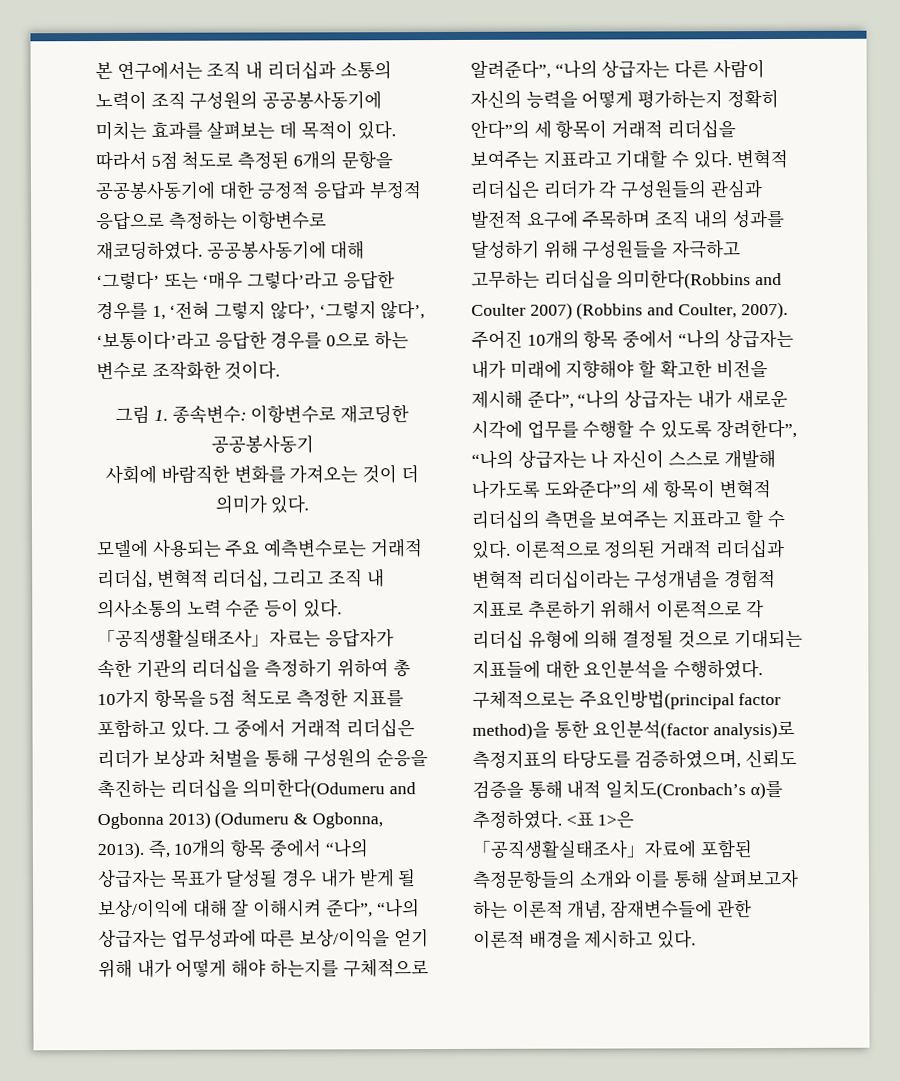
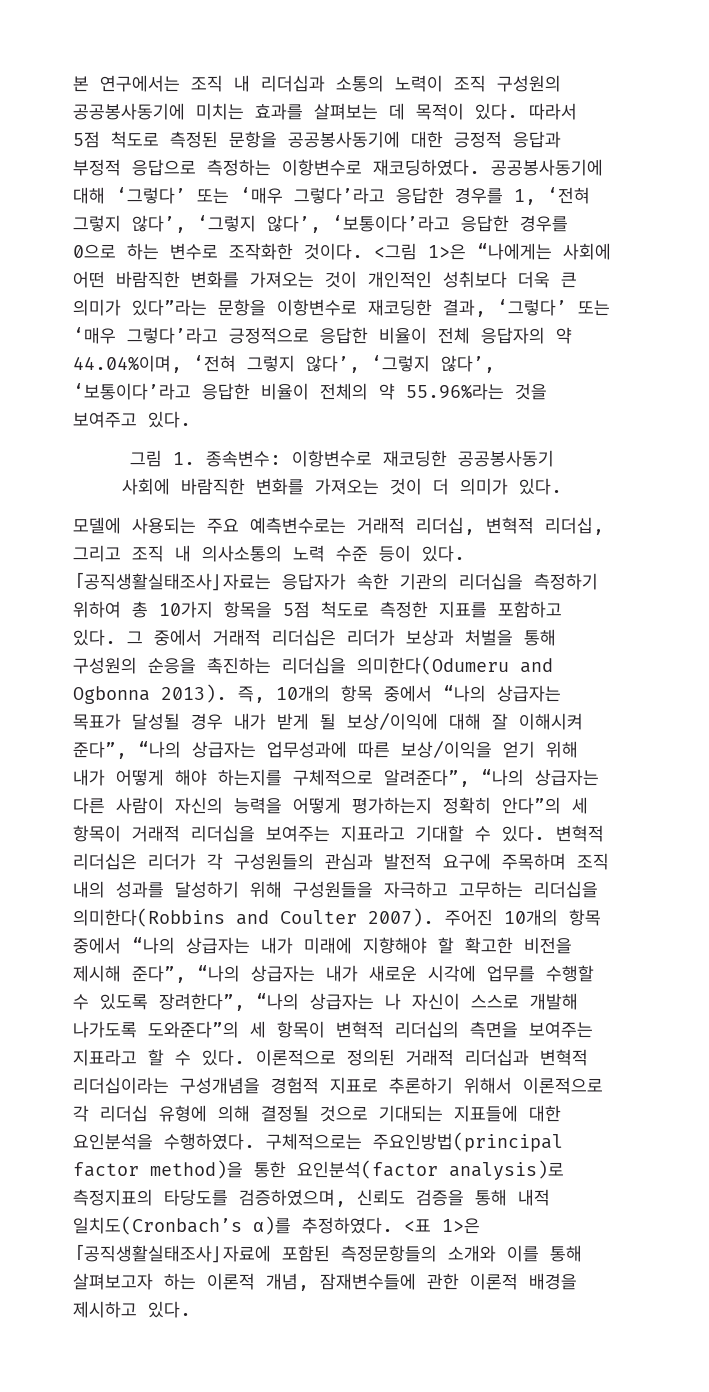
- 따라서 5점 척도로 측정된 6개의 문항을 공공봉사동기에 대한 긍정적 응답과 부정적 응답으로 측정하는 이항변수로 재코딩하였다.
+ 따라서 5점 척도로 측정된 문항을 공공봉사동기에 대한 긍정적 응답과 부정적 응답으로 측정하는 이항변수로 재코딩하였다.
+ <그림 1>은 “나에게는 사회에 어떤 바람직한 변화를 가져오는 것이 개인적인 성취보다 더욱 큰 의미가 있다”라는 문항을 이항변수로 재코딩한 결과, ‘그렇다’ 또는 ‘매우 그렇다’라고 긍정적으로 응답한 비율이 전체 응답자의 약 44.04%이며, ‘전혀 그렇지 않다’, ‘그렇지 않다’, ‘보통이다’라고 응답한 비율이 전체의 약 55.96%라는 것을 보여주고 있다.
- 그 중에서 거래적 리더십은 리더가 보상과 처벌을 통해 구성원의 순응을 촉진하는 리더십을 의미한다(Odumeru and Ogbonna 2013) (Odumeru & Ogbonna, 2013).
+ 그 중에서 거래적 리더십은 리더가 보상과 처벌을 통해 구성원의 순응을 촉진하는 리더십을 의미한다(Odumeru and Ogbonna 2013).
- 변혁적 리더십은 리더가 각 구성원들의 관심과 발전적 요구에 주목하며 조직 내의 성과를 달성하기 위해 구성원들을 자극하고 고무하는 리더십을 의미한다(Robbins and Coulter 2007) (Robbins and Coulter, 2007).
+ 변혁적 리더십은 리더가 각 구성원들의 관심과 발전적 요구에 주목하며 조직 내의 성과를 달성하기 위해 구성원들을 자극하고 고무하는 리더십을 의미한다(Robbins and Coulter 2007).

